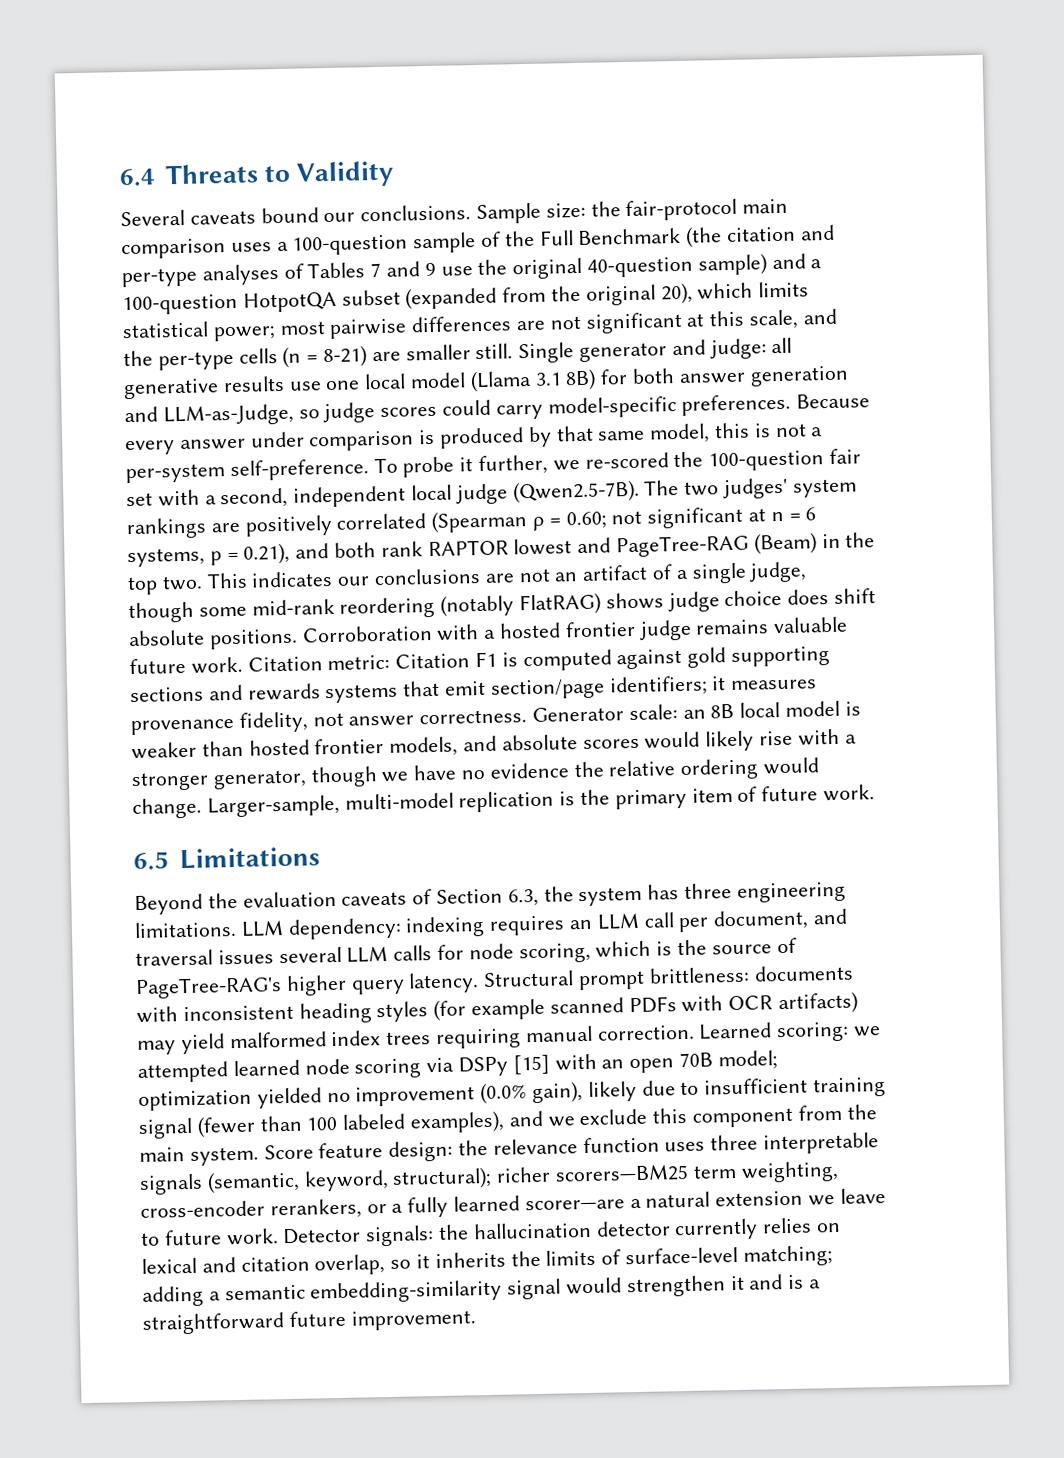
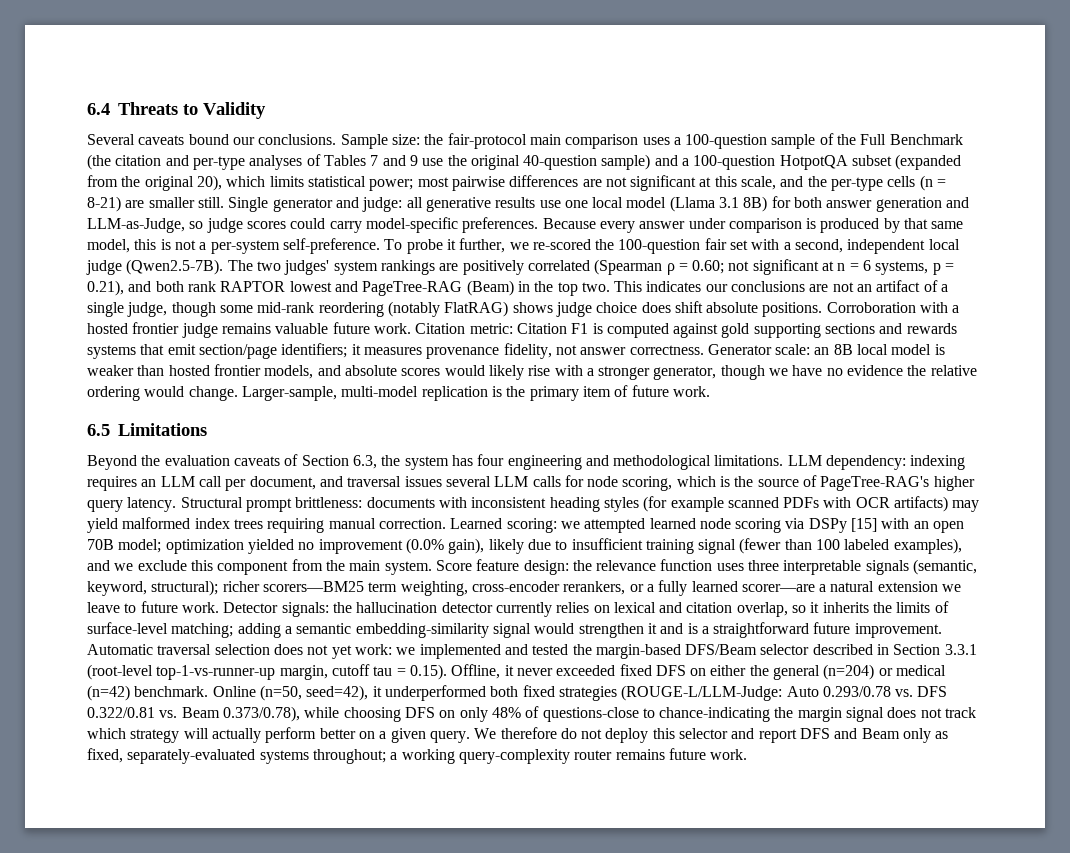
- Beyond the evaluation caveats of Section 6.3, the system has three engineering limitations.
+ Beyond the evaluation caveats of Section 6.3, the system has four engineering and methodological limitations.
+ Automatic traversal selection does not yet work: we implemented and tested the margin-based DFS/Beam selector described in Section 3.3.1 (root-level top-1-vs-runner-up margin, cutoff tau = 0.15). Offline, it never exceeded fixed DFS on either the general (n=204) or medical (n=42) benchmark. Online (n=50, seed=42), it underperformed both fixed strategies (ROUGE-L/LLM-Judge: Auto 0.293/0.78 vs. DFS 0.322/0.81 vs. Beam 0.373/0.78), while choosing DFS on only 48% of questions-close to chance-indicating the margin signal does not track which strategy will actually perform better on a given query. We therefore do not deploy this selector and report DFS and Beam only as fixed, separately-evaluated systems throughout; a working query-complexity router remains future work.

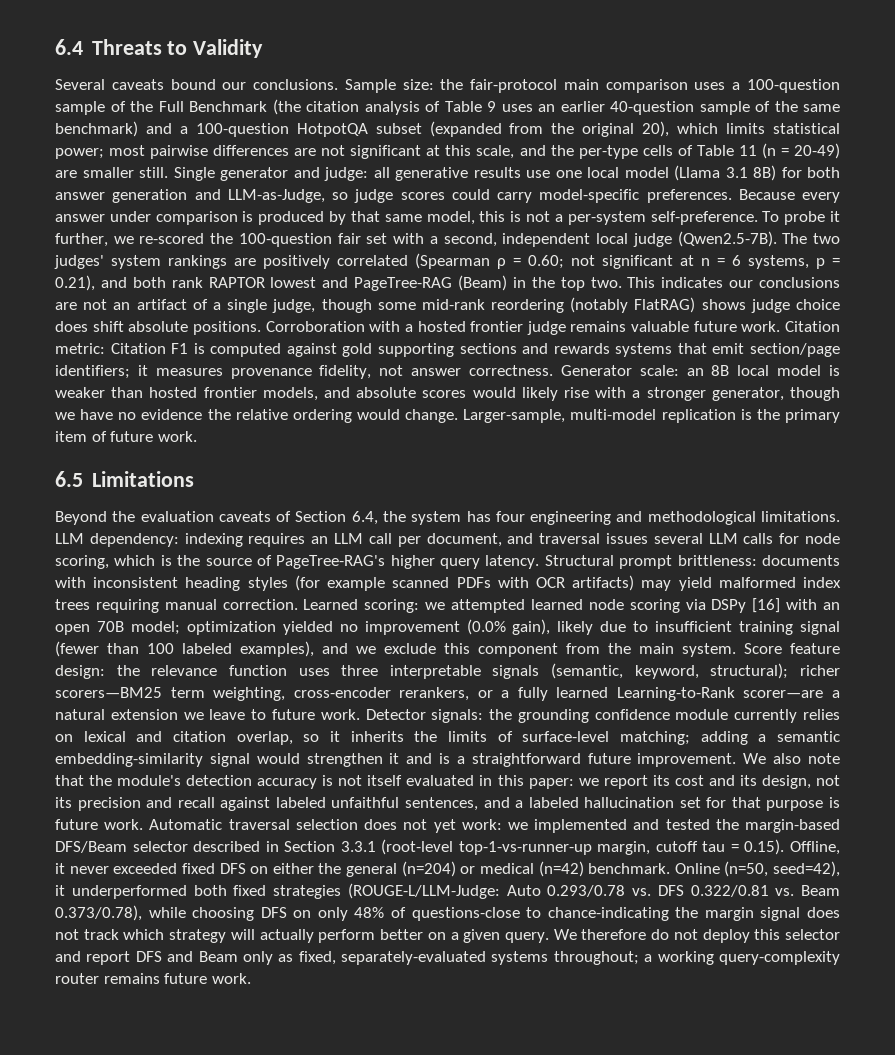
- Sample size: the fair-protocol main comparison uses a 100-question sample of the Full Benchmark (the citation and per-type analyses of Tables 7 and 9 use the original 40-question sample) and a 100-question HotpotQA subset (expanded from the original 20), which limits statistical power; most pairwise differences are not significant at this scale, and the per-type cells (n = 8-21) are smaller still.
+ Sample size: the fair-protocol main comparison uses a 100-question sample of the Full Benchmark (the citation analysis of Table 9 uses an earlier 40-question sample of the same benchmark) and a 100-question HotpotQA subset (expanded from the original 20), which limits statistical power; most pairwise differences are not significant at this scale, and the per-type cells of Table 11 (n = 20-49) are smaller still.
- Beyond the evaluation caveats of Section 6.3, the system has four engineering and methodological limitations.
+ Beyond the evaluation caveats of Section 6.4, the system has four engineering and methodological limitations.
- Learned scoring: we attempted learned node scoring via DSPy [15] with an open 70B model; optimization yielded no improvement (0.0% gain), likely due to insufficient training signal (fewer than 100 labeled examples), and we exclude this component from the main system.
+ Learned scoring: we attempted learned node scoring via DSPy [16] with an open 70B model; optimization yielded no improvement (0.0% gain), likely due to insufficient training signal (fewer than 100 labeled examples), and we exclude this component from the main system.
- Score feature design: the relevance function uses three interpretable signals (semantic, keyword, structural); richer scorers—BM25 term weighting, cross-encoder rerankers, or a fully learned scorer—are a natural extension we leave to future work.
+ Score feature design: the relevance function uses three interpretable signals (semantic, keyword, structural); richer scorers—BM25 term weighting, cross-encoder rerankers, or a fully learned Learning-to-Rank scorer—are a natural extension we leave to future work.
- Detector signals: the hallucination detector currently relies on lexical and citation overlap, so it inherits the limits of surface-level matching; adding a semantic embedding-similarity signal would strengthen it and is a straightforward future improvement.
+ Detector signals: the grounding confidence module currently relies on lexical and citation overlap, so it inherits the limits of surface-level matching; adding a semantic embedding-similarity signal would strengthen it and is a straightforward future improvement.
+ We also note that the module's detection accuracy is not itself evaluated in this paper: we report its cost and its design, not its precision and recall against labeled unfaithful sentences, and a labeled hallucination set for that purpose is future work.

